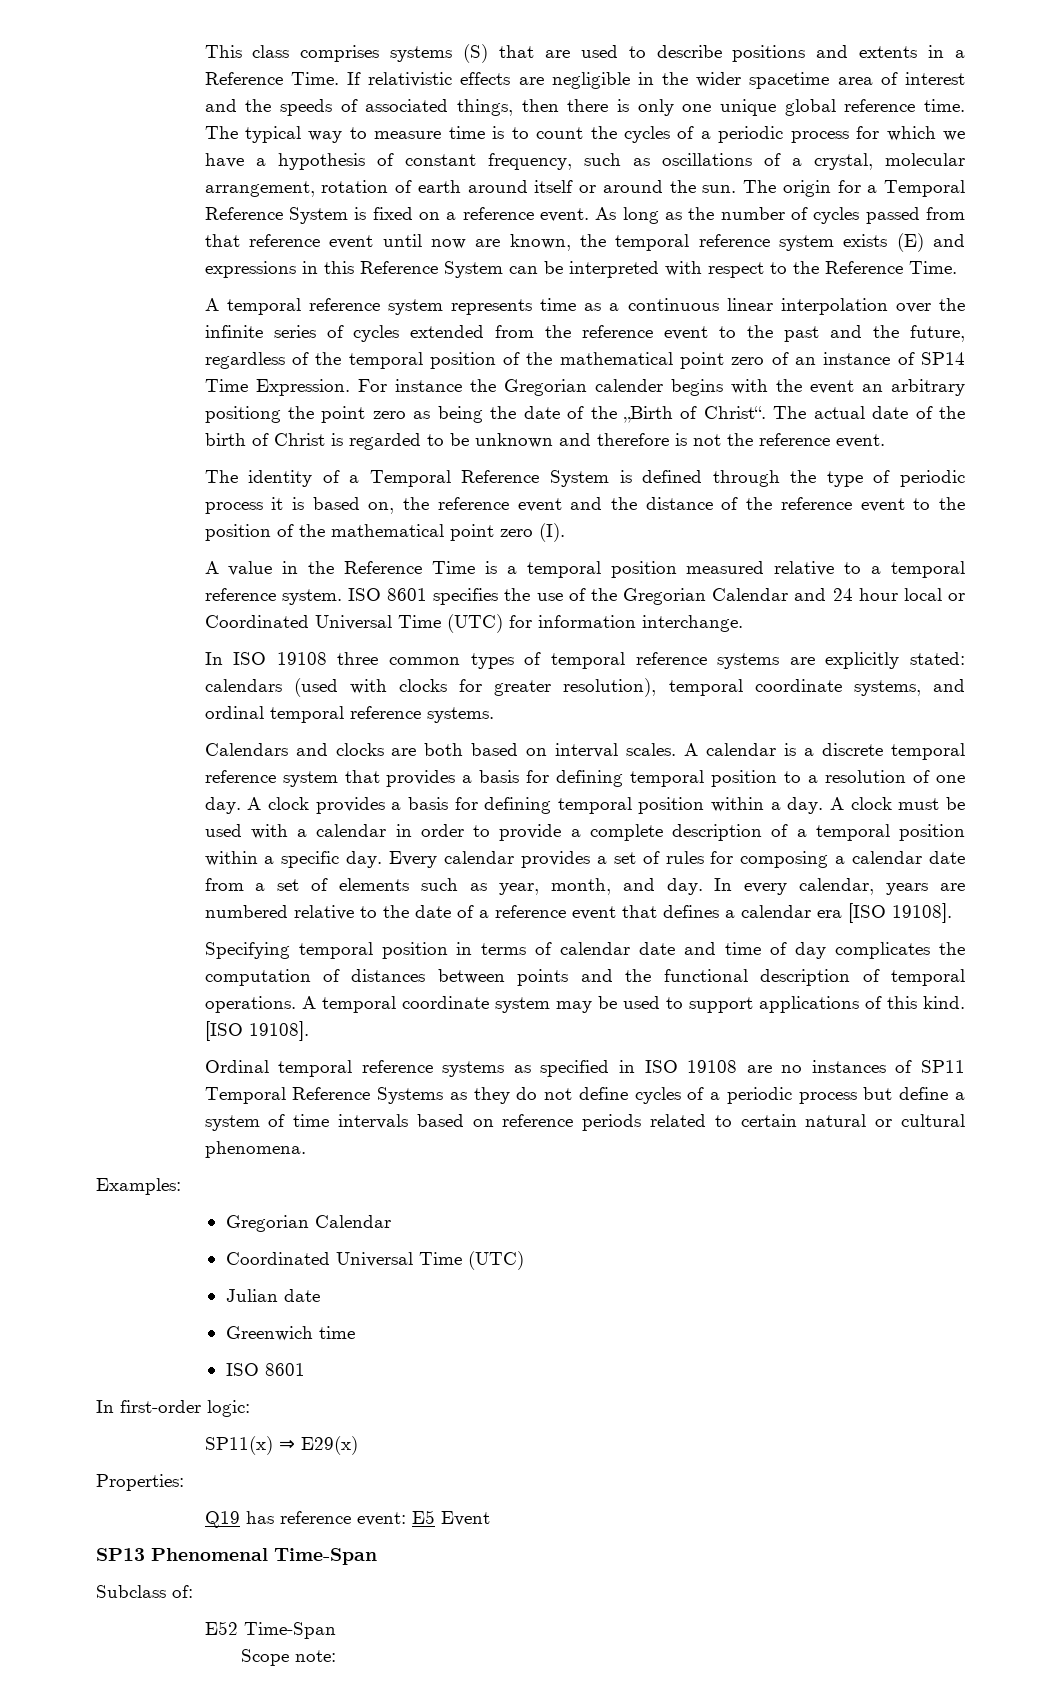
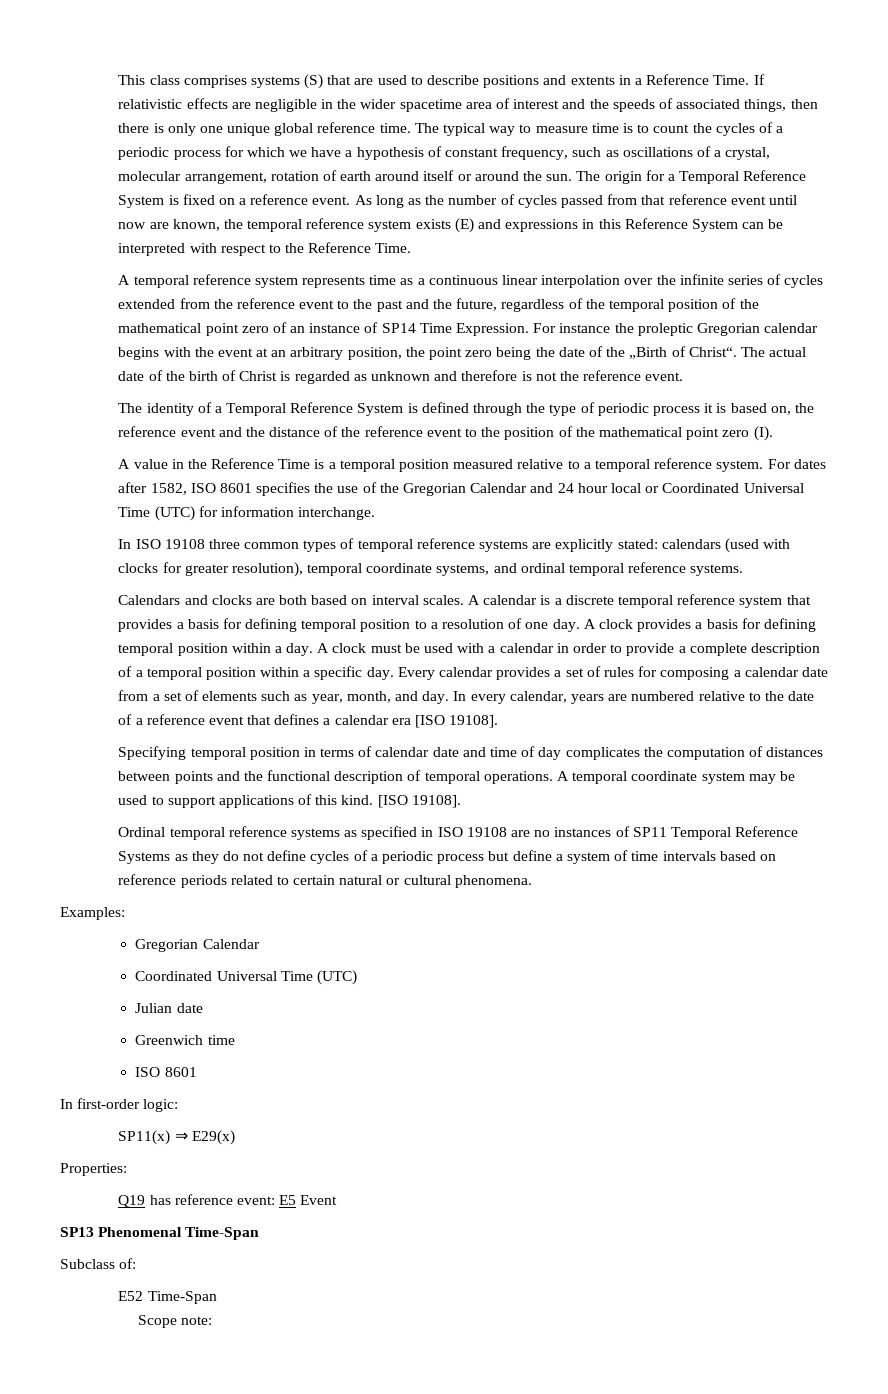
- For instance the Gregorian calender begins with the event an arbitrary positiong the point zero as being the date of the „Birth of Christ“.
+ For instance the proleptic Gregorian calendar begins with the event at an arbitrary position, the point zero being the date of the „Birth of Christ“.
- The actual date of the birth of Christ is regarded to be unknown and therefore is not the reference event.
+ The actual date of the birth of Christ is regarded as unknown and therefore is not the reference event.
- ISO 8601 specifies the use of the Gregorian Calendar and 24 hour local or Coordinated Universal Time (UTC) for information interchange.
+ For dates after 1582, ISO 8601 specifies the use of the Gregorian Calendar and 24 hour local or Coordinated Universal Time (UTC) for information interchange.

